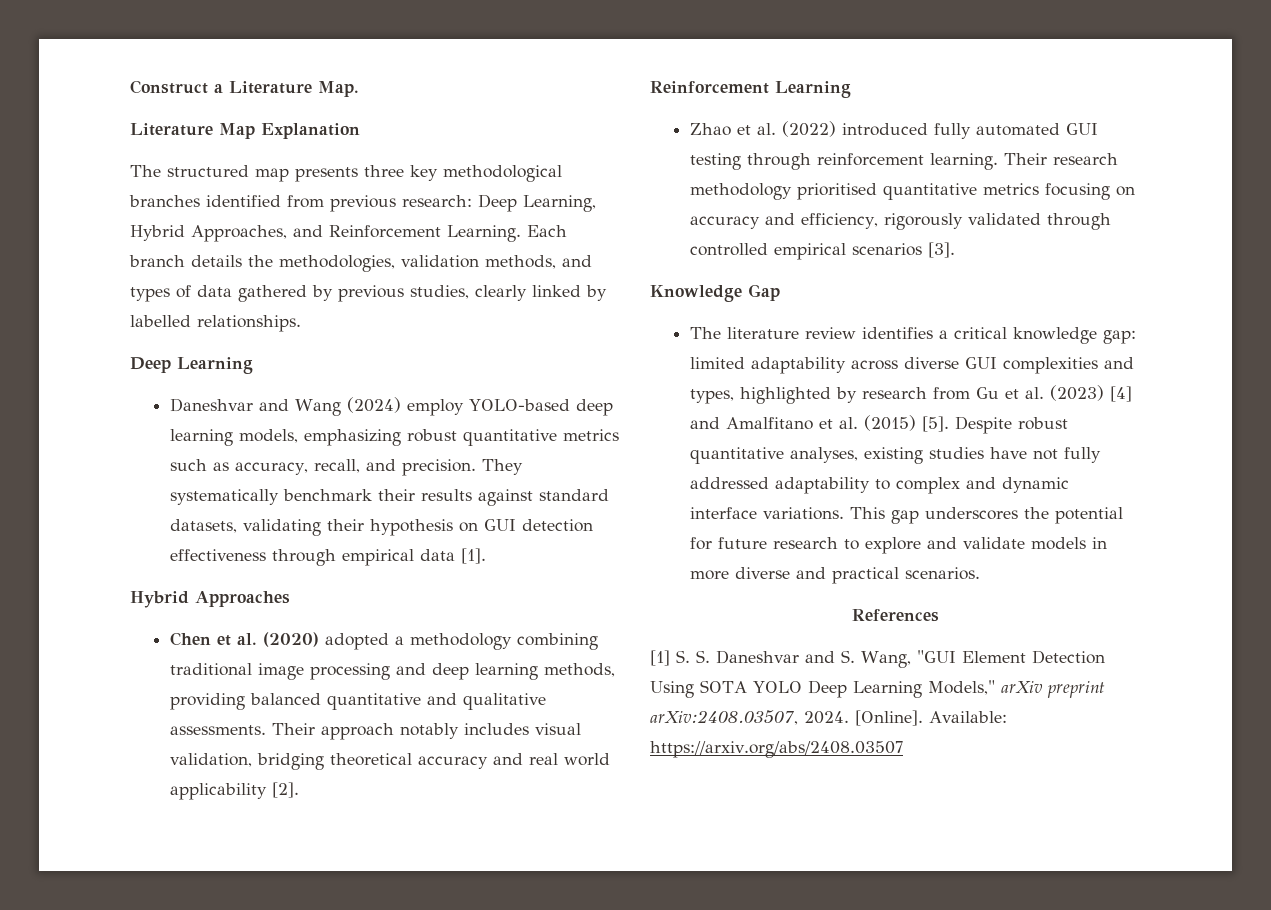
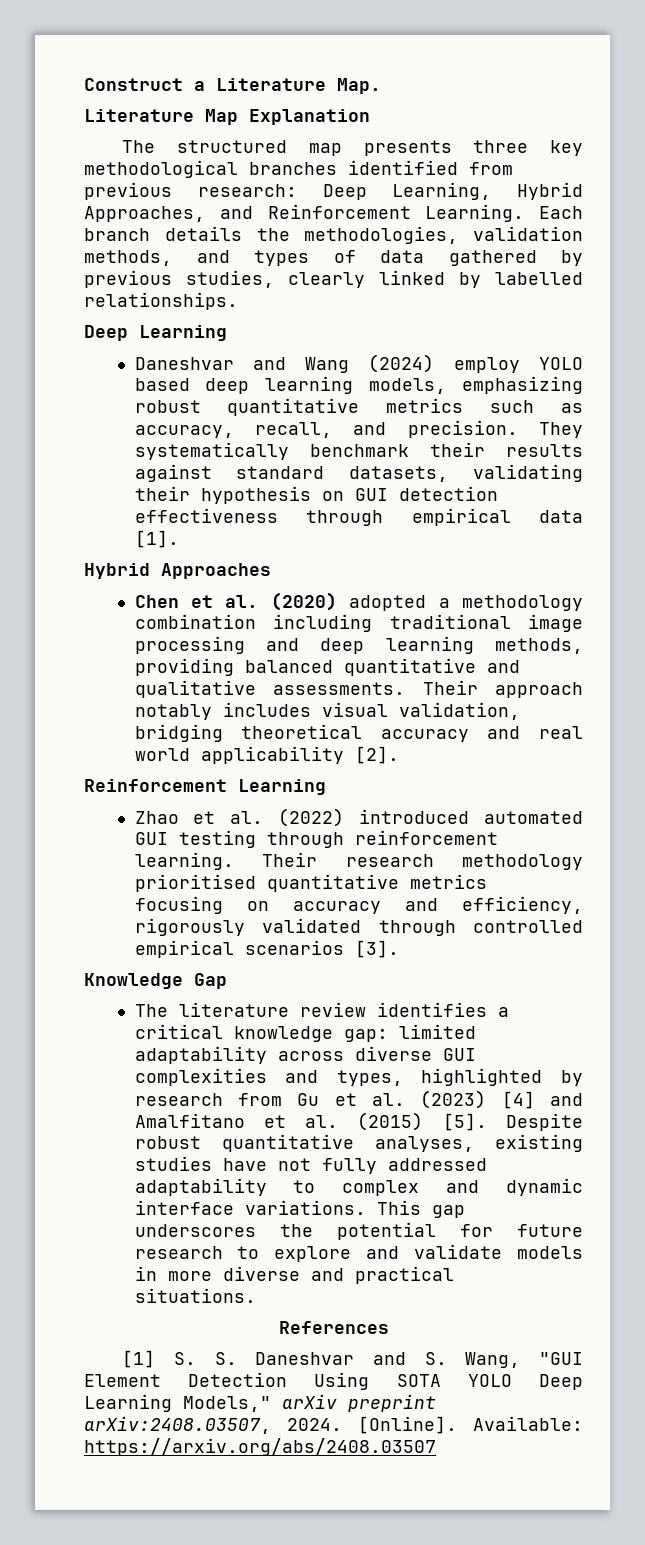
- Daneshvar and Wang (2024) employ YOLO-based deep learning models, emphasizing robust quantitative metrics such as accuracy, recall, and precision.
+ Daneshvar and Wang (2024) employ YOLO based deep learning models, emphasizing robust quantitative metrics such as accuracy, recall, and precision.
- Chen et al. (2020) adopted a methodology combining traditional image processing and deep learning methods, providing balanced quantitative and qualitative assessments.
+ Chen et al. (2020) adopted a methodology combination including traditional image processing and deep learning methods, providing balanced quantitative and qualitative assessments.
- Zhao et al. (2022) introduced fully automated GUI testing through reinforcement learning.
+ Zhao et al. (2022) introduced automated GUI testing through reinforcement learning.
- This gap underscores the potential for future research to explore and validate models in more diverse and practical scenarios.
+ This gap underscores the potential for future research to explore and validate models in more diverse and practical situations.

